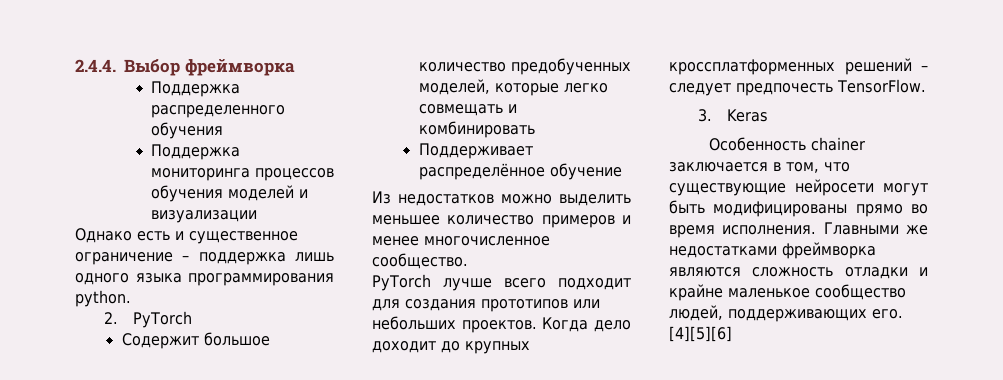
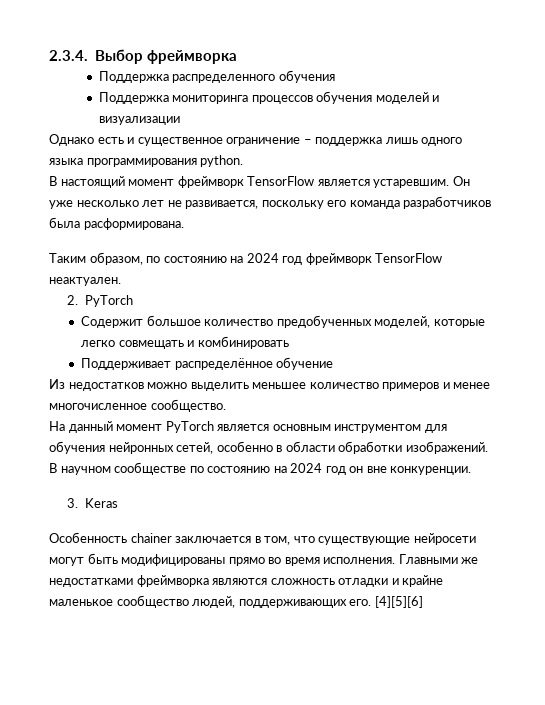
- 2.4.4. Выбор фреймворка
+ 2.3.4. Выбор фреймворка
+ В настоящий момент фреймворк TensorFlow является устаревшим. Он уже несколько лет не развивается, поскольку его команда разработчиков была расформирована.
+ Таким образом, по состоянию на 2024 год фреймворк TensorFlow неактуален.
- PyTorch лучше всего подходит для создания прототипов или небольших проектов. Когда дело доходит до крупных кроссплатформенных решений – следует предпочесть TensorFlow.
+ На данный момент PyTorch является основным инструментом для обучения нейронных сетей, особенно в области обработки изображений. В научном сообществе по состоянию на 2024 год он вне конкуренции.

